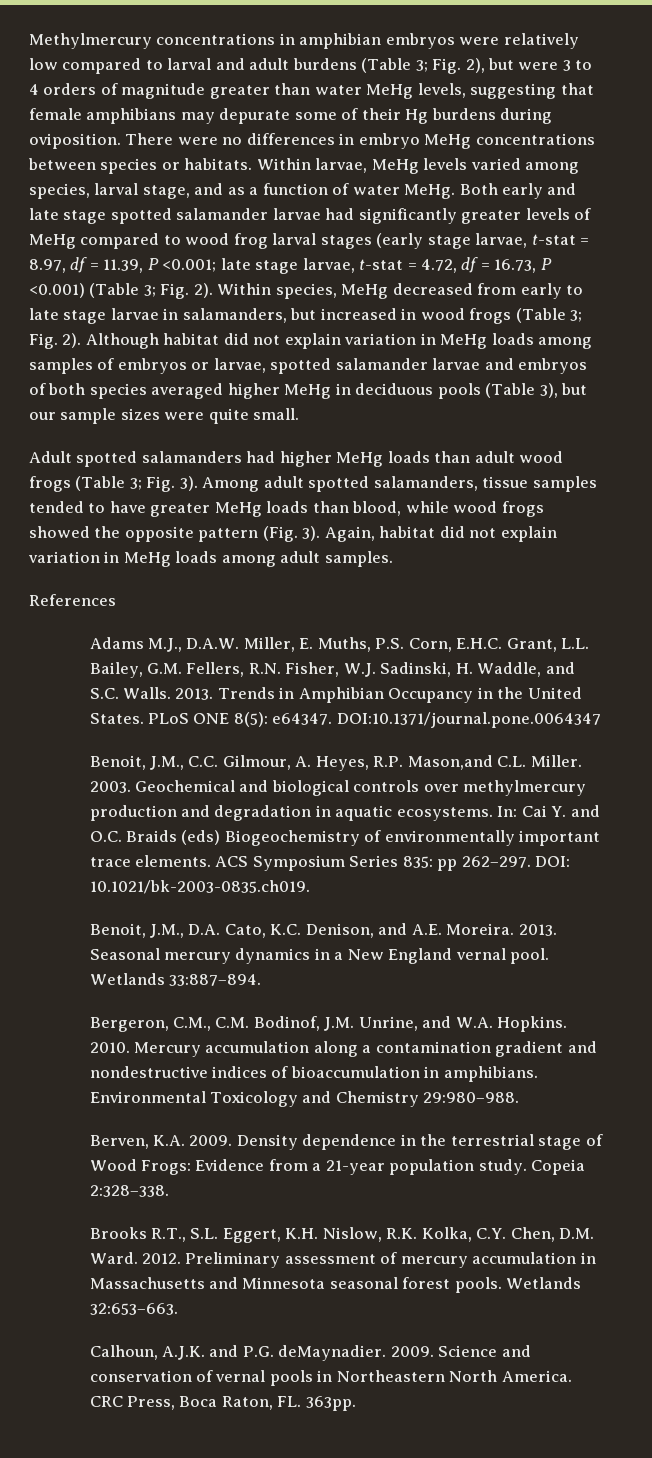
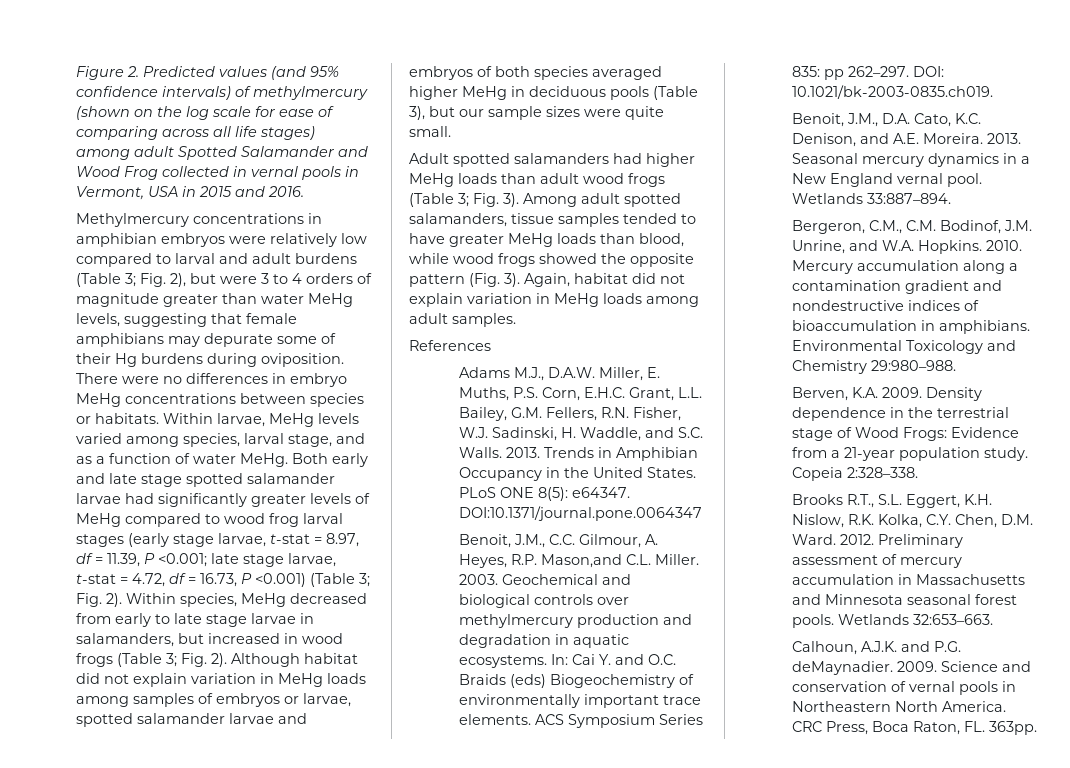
+ Figure 2. Predicted values (and 95% confidence intervals) of methylmercury (shown on the log scale for ease of comparing across all life stages) among adult Spotted Salamander and Wood Frog collected in vernal pools in Vermont, USA in 2015 and 2016.

